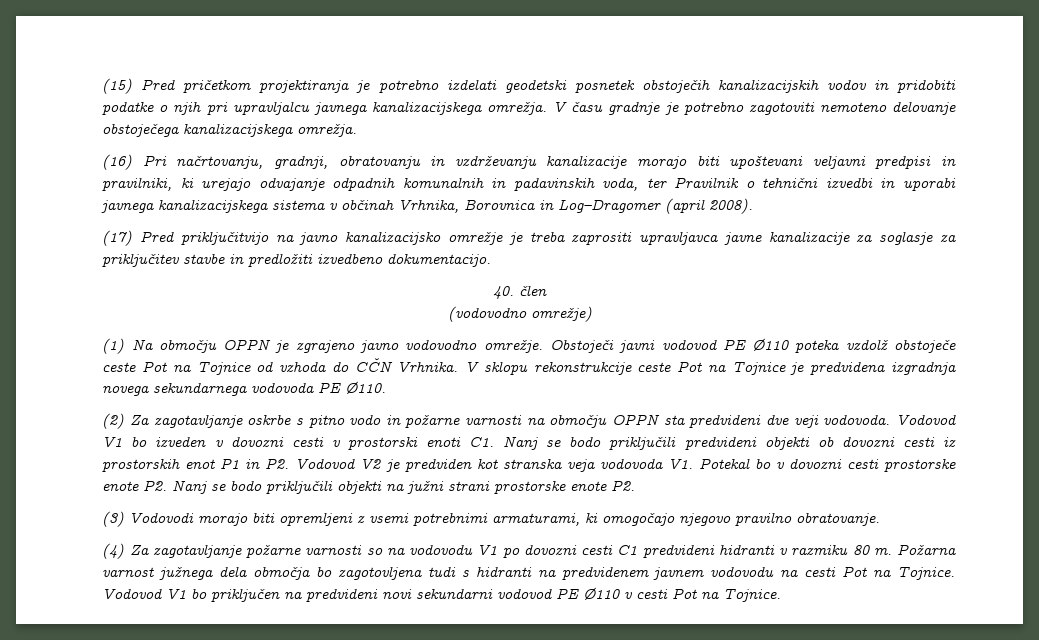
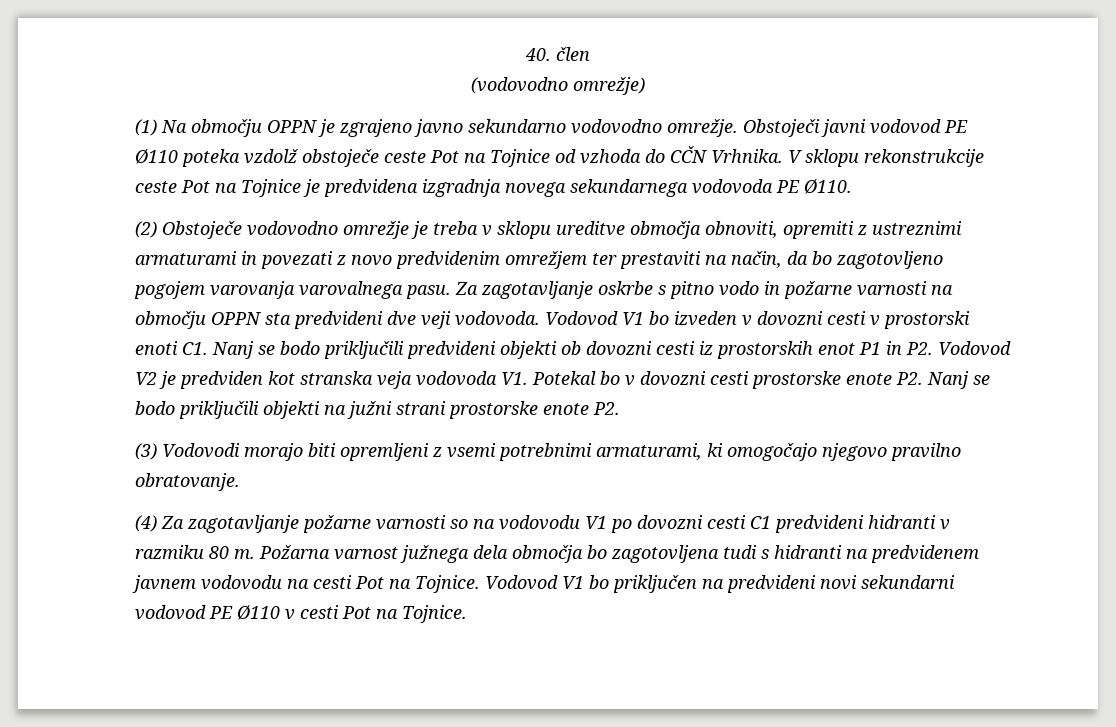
- (15) Pred pričetkom projektiranja je potrebno izdelati geodetski posnetek obstoječih kanalizacijskih vodov in pridobiti podatke o njih pri upravljalcu javnega kanalizacijskega omrežja. V času gradnje je potrebno zagotoviti nemoteno delovanje obstoječega kanalizacijskega omrežja.
- (16) Pri načrtovanju, gradnji, obratovanju in vzdrževanju kanalizacije morajo biti upoštevani veljavni predpisi in pravilniki, ki urejajo odvajanje odpadnih komunalnih in padavinskih voda, ter Pravilnik o tehnični izvedbi in uporabi javnega kanalizacijskega sistema v občinah Vrhnika, Borovnica in Log–Dragomer (april 2008).
- (17) Pred priključitvijo na javno kanalizacijsko omrežje je treba zaprositi upravljavca javne kanalizacije za soglasje za priključitev stavbe in predložiti izvedbeno dokumentacijo.
- (1) Na območju OPPN je zgrajeno javno vodovodno omrežje.
+ (1) Na območju OPPN je zgrajeno javno sekundarno vodovodno omrežje.
- (2) Za zagotavljanje oskrbe s pitno vodo in požarne varnosti na območju OPPN sta predvideni dve veji vodovoda.
+ (2) Obstoječe vodovodno omrežje je treba v sklopu ureditve območja obnoviti, opremiti z ustreznimi armaturami in povezati z novo predvidenim omrežjem ter prestaviti na način, da bo zagotovljeno pogojem varovanja varovalnega pasu. Za zagotavljanje oskrbe s pitno vodo in požarne varnosti na območju OPPN sta predvideni dve veji vodovoda.

